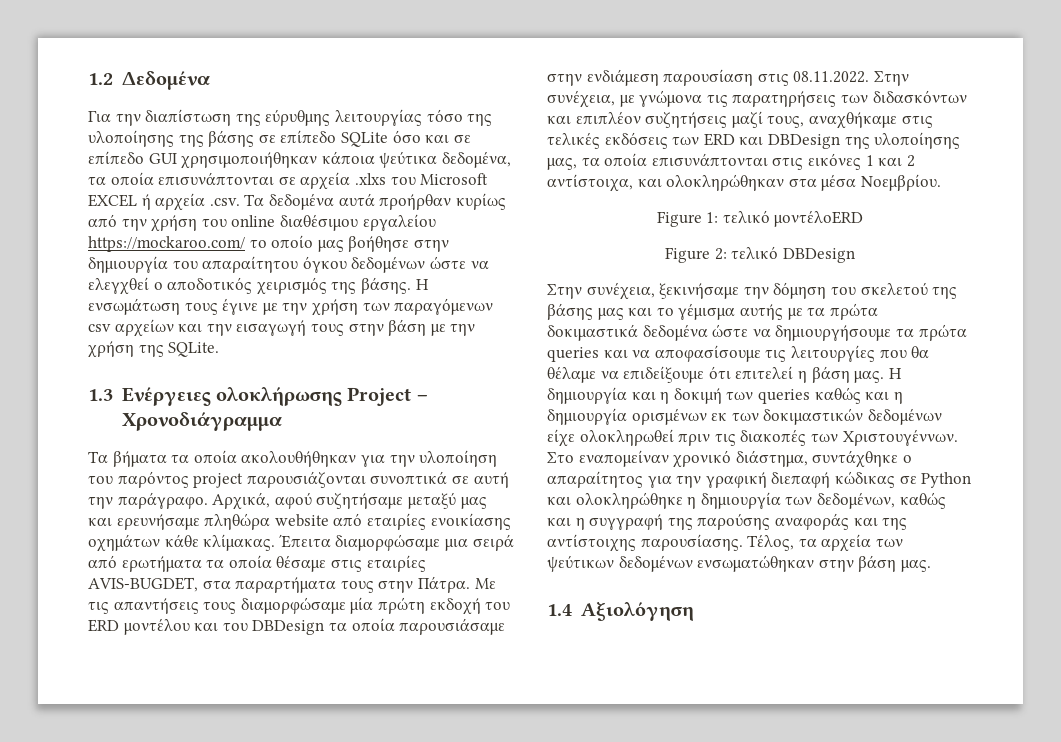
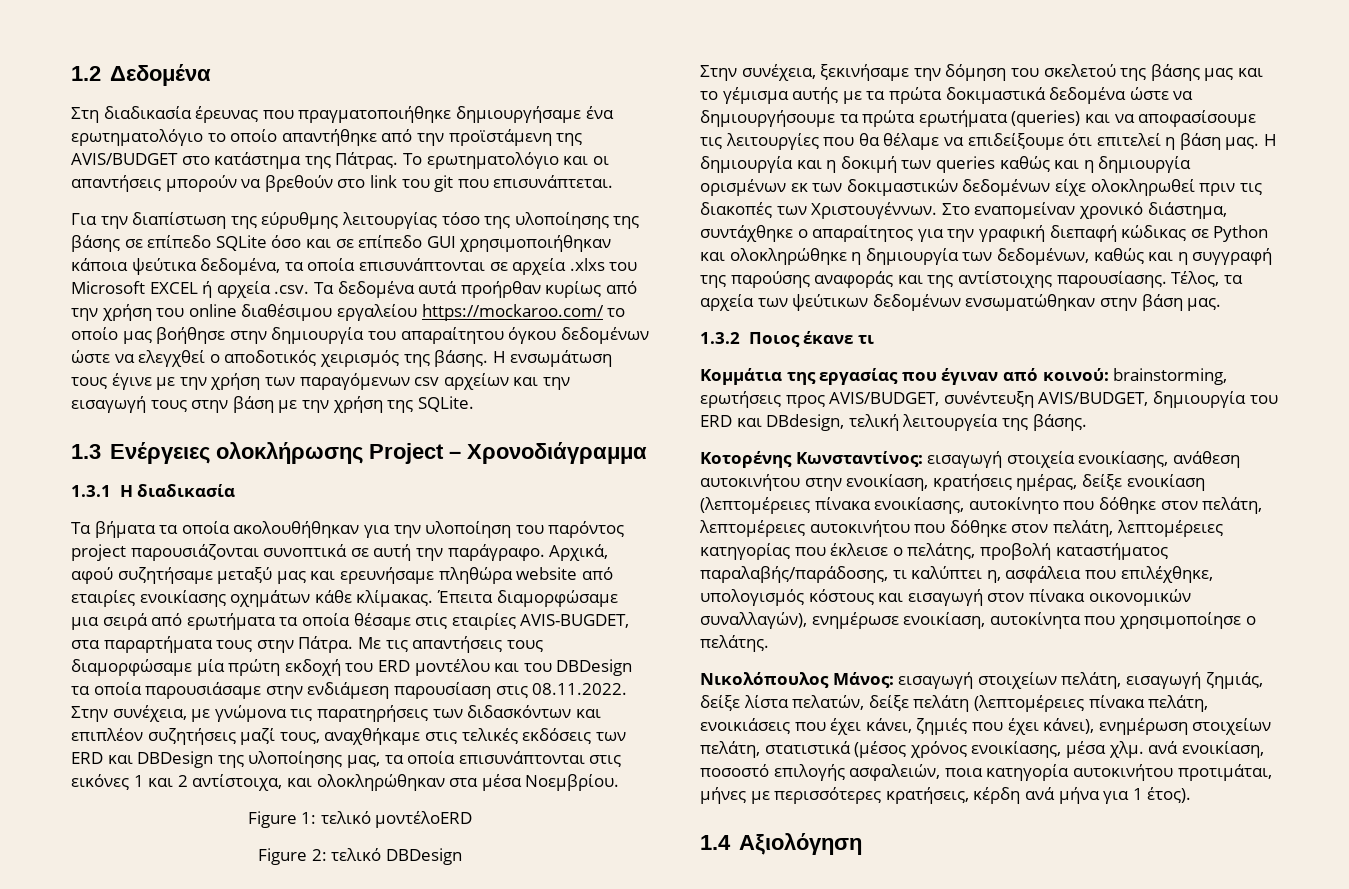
+ Στη διαδικασία έρευνας που πραγματοποιήθηκε δημιουργήσαμε ένα ερωτηματολόγιο το οποίο απαντήθηκε από την προϊστάμενη της AVIS/BUDGET στο κατάστημα της Πάτρας. Το ερωτηματολόγιο και οι απαντήσεις μπορούν να βρεθούν στο link του git που επισυνάπτεται.
+ 1.3.1 Η διαδικασία
- Στην συνέχεια, ξεκινήσαμε την δόμηση του σκελετού της βάσης μας και το γέμισμα αυτής με τα πρώτα δοκιμαστικά δεδομένα ώστε να δημιουργήσουμε τα πρώτα queries και να αποφασίσουμε τις λειτουργίες που θα θέλαμε να επιδείξουμε ότι επιτελεί η βάση μας.
+ Στην συνέχεια, ξεκινήσαμε την δόμηση του σκελετού της βάσης μας και το γέμισμα αυτής με τα πρώτα δοκιμαστικά δεδομένα ώστε να δημιουργήσουμε τα πρώτα ερωτήματα (queries) και να αποφασίσουμε τις λειτουργίες που θα θέλαμε να επιδείξουμε ότι επιτελεί η βάση μας.
+ 1.3.2 Ποιος έκανε τι
+ Κομμάτια της εργασίας που έγιναν από κοινού: brainstorming, ερωτήσεις προς AVIS/BUDGET, συνέντευξη AVIS/BUDGET, δημιουργία του ERD και DBdesign, τελική λειτουργεία της βάσης.
+ Κοτορένης Κωνσταντίνος: εισαγωγή στοιχεία ενοικίασης, ανάθεση αυτοκινήτου στην ενοικίαση, κρατήσεις ημέρας, δείξε ενοικίαση (λεπτομέρειες πίνακα ενοικίασης, αυτοκίνητο που δόθηκε στον πελάτη, λεπτομέρειες αυτοκινήτου που δόθηκε στον πελάτη, λεπτομέρειες κατηγορίας που έκλεισε ο πελάτης, προβολή καταστήματος παραλαβής/παράδοσης, τι καλύπτει η, ασφάλεια που επιλέχθηκε, υπολογισμός κόστους και εισαγωγή στον πίνακα οικονομικών συναλλαγών), ενημέρωσε ενοικίαση, αυτοκίνητα που χρησιμοποίησε ο πελάτης.
+ Νικολόπουλος Μάνος: εισαγωγή στοιχείων πελάτη, εισαγωγή ζημιάς, δείξε λίστα πελατών, δείξε πελάτη (λεπτομέρειες πίνακα πελάτη, ενοικιάσεις που έχει κάνει, ζημιές που έχει κάνει), ενημέρωση στοιχείων πελάτη, στατιστικά (μέσος χρόνος ενοικίασης, μέσα χλμ. ανά ενοικίαση, ποσοστό επιλογής ασφαλειών, ποια κατηγορία αυτοκινήτου προτιμάται, μήνες με περισσότερες κρατήσεις, κέρδη ανά μήνα για 1 έτος).

